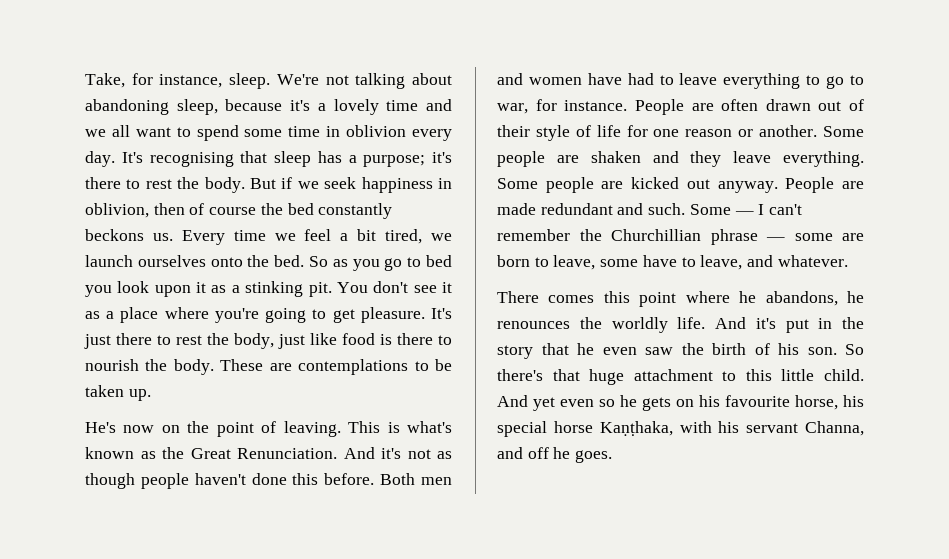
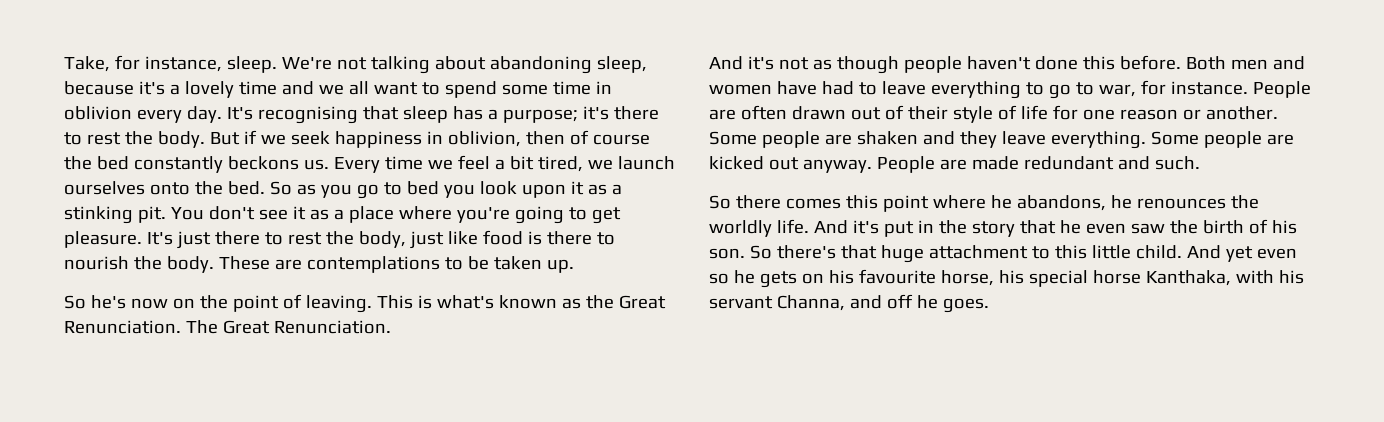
- He's now on the point of leaving.
+ So he's now on the point of leaving.
- This is what's known as the Great Renunciation. And it's not as though people haven't done this before.
+ This is what's known as the Great Renunciation. The Great Renunciation.
+ And it's not as though people haven't done this before.
- People are made redundant and such. Some — I can't remember the Churchillian phrase — some are born to leave, some have to leave, and whatever.
- There comes this point where he abandons, he renounces the worldly life.
+ People are made redundant and such.
+ So there comes this point where he abandons, he renounces the worldly life.
- And yet even so he gets on his favourite horse, his special horse Kaṇṭhaka, with his servant Channa, and off he goes.
+ And yet even so he gets on his favourite horse, his special horse Kanthaka, with his servant Channa, and off he goes.

